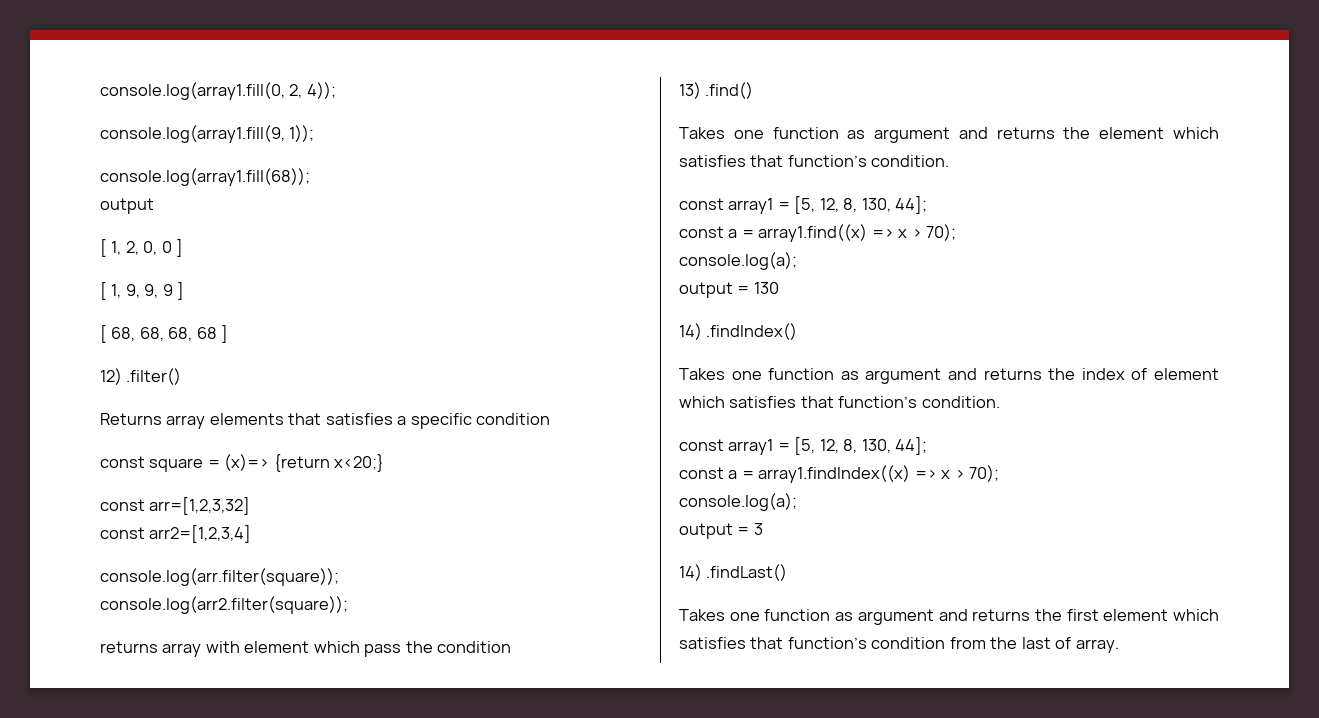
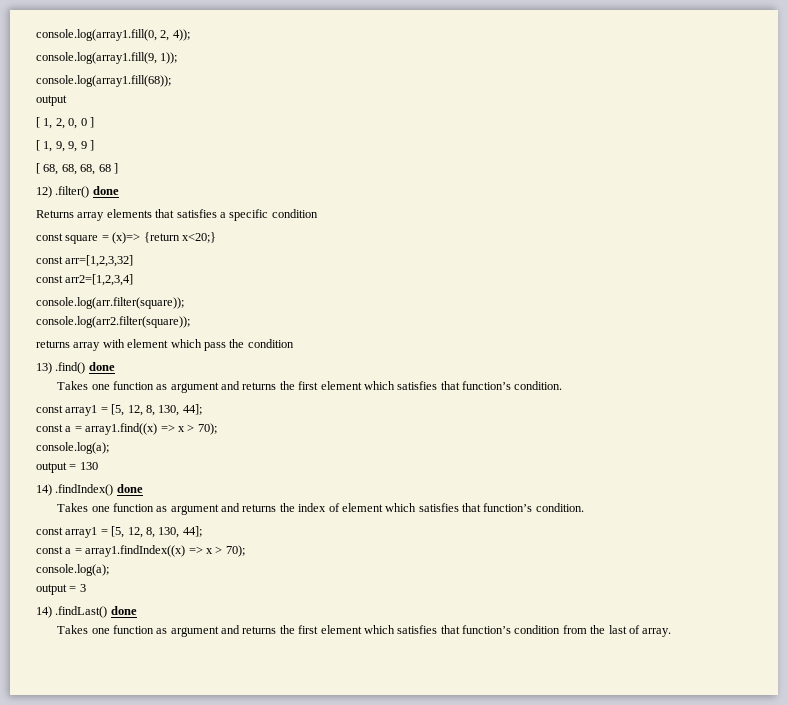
- 12) .filter()
+ 12) .filter() done
- 13) .find()
- Takes one function as argument and returns the element which satisfies that function’s condition.
+ 13) .find() done
+ Takes one function as argument and returns the first element which satisfies that function’s condition.
- 14) .findIndex()
+ 14) .findIndex() done
- 14) .findLast()
+ 14) .findLast() done

